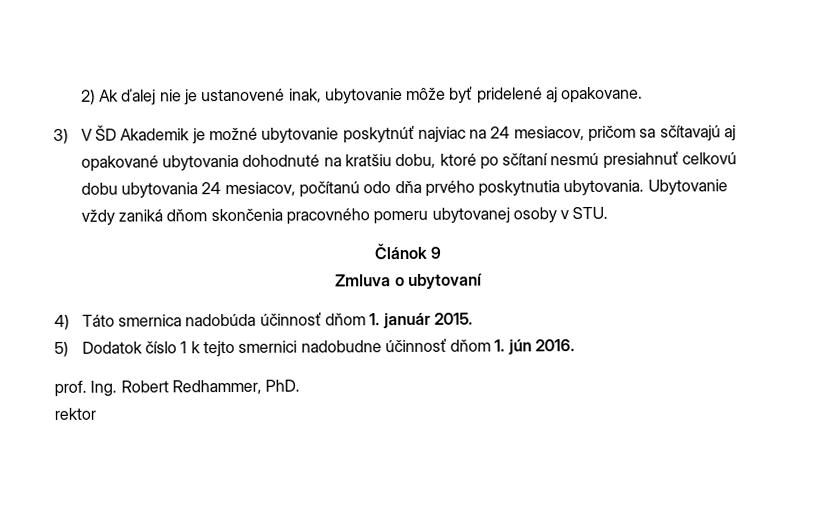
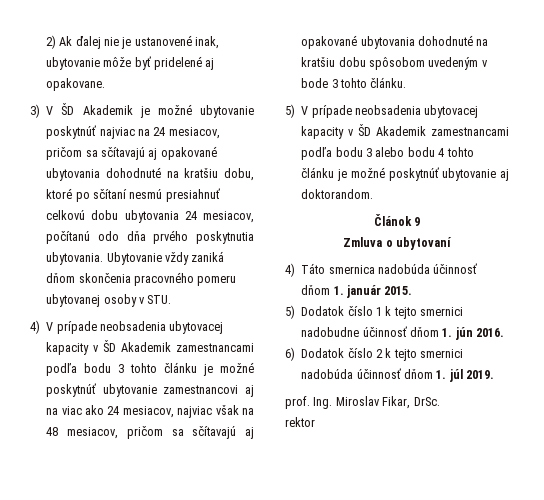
+ 4) V prípade neobsadenia ubytovacej kapacity v ŠD Akademik zamestnancami podľa bodu 3 tohto článku je možné poskytnúť ubytovanie zamestnancovi aj na viac ako 24 mesiacov, najviac však na 48 mesiacov, pričom sa sčítavajú aj opakované ubytovania dohodnuté na kratšiu dobu spôsobom uvedeným v bode 3 tohto článku.
+ 5) V prípade neobsadenia ubytovacej kapacity v ŠD Akademik zamestnancami podľa bodu 3 alebo bodu 4 tohto článku je možné poskytnúť ubytovanie aj doktorandom.
+ 6) Dodatok číslo 2 k tejto smernici nadobúda účinnosť dňom 1. júl 2019.
- prof. Ing. Robert Redhammer, PhD.
+ prof. Ing. Miroslav Fikar, DrSc.

